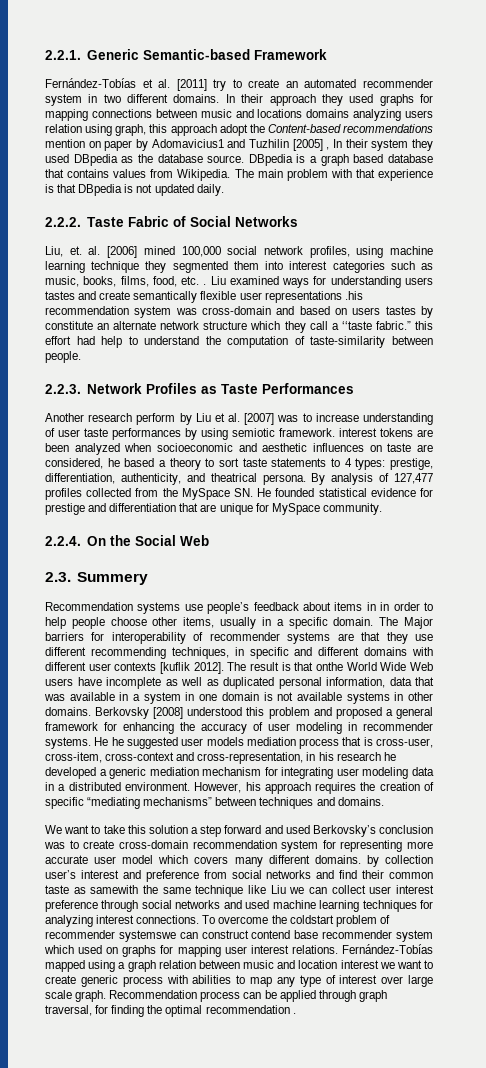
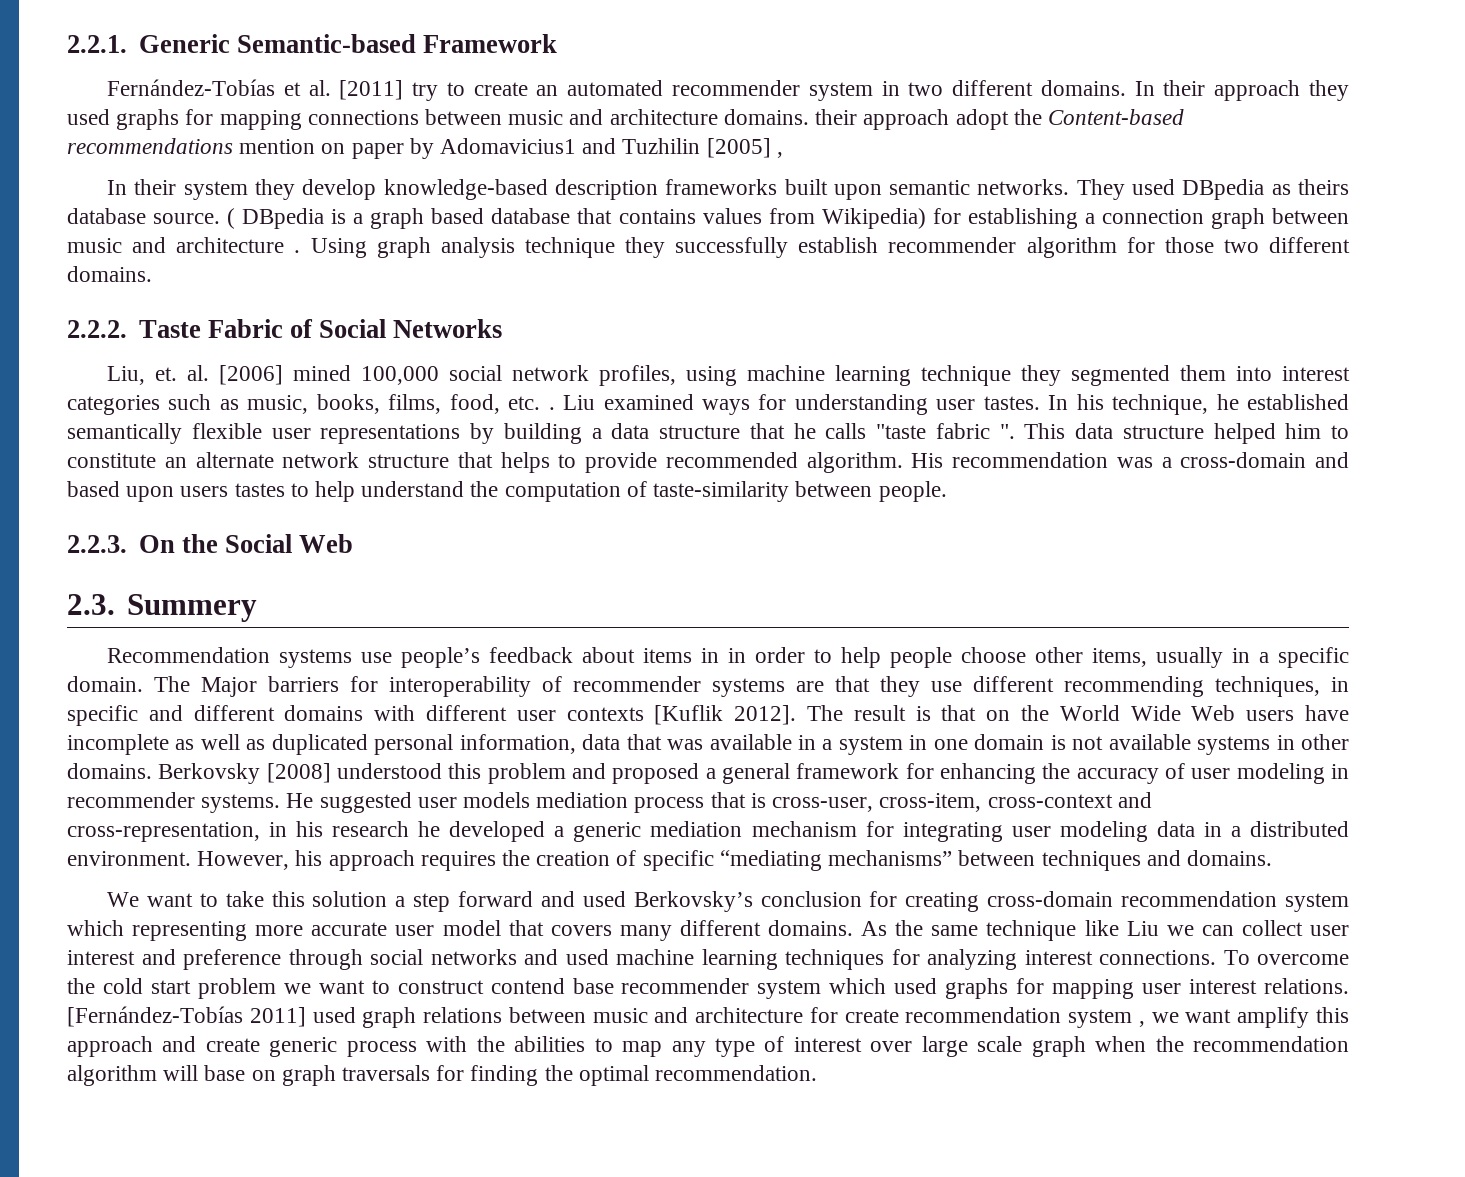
- In their approach they used graphs for mapping connections between music and locations domains analyzing users relation using graph, this approach adopt the Content-based recommendations mention on paper by Adomavicius1 and Tuzhilin [2005] , In their system they used DBpedia as the database source.
+ In their approach they used graphs for mapping connections between music and architecture domains. their approach adopt the Content-based recommendations mention on paper by Adomavicius1 and Tuzhilin [2005] ,
+ In their system they develop knowledge-based description frameworks built upon semantic networks. They used DBpedia as theirs database source.
- DBpedia is a graph based database that contains values from Wikipedia. The main problem with that experience is that DBpedia is not updated daily.
+ ( DBpedia is a graph based database that contains values from Wikipedia) for establishing a connection graph between music and architecture . Using graph analysis technique they successfully establish recommender algorithm for those two different domains.
- Liu examined ways for understanding users tastes and create semantically flexible user representations .his recommendation system was cross-domain and based on users tastes by constitute an alternate network structure which they call a ‘‘taste fabric.” this effort had help to understand the computation of taste-similarity between people.
+ Liu examined ways for understanding user tastes. In his technique, he established semantically flexible user representations by building a data structure that he calls "taste fabric ". This data structure helped him to constitute an alternate network structure that helps to provide recommended algorithm. His recommendation was a cross-domain and based upon users tastes to help understand the computation of taste-similarity between people.
- 2.2.3. Network Profiles as Taste Performances
- Another research perform by Liu et al. [2007] was to increase understanding of user taste performances by using semiotic framework. interest tokens are been analyzed when socioeconomic and aesthetic influences on taste are considered, he based a theory to sort taste statements to 4 types: prestige, differentiation, authenticity, and theatrical persona. By analysis of 127,477 profiles collected from the MySpace SN. He founded statistical evidence for prestige and differentiation that are unique for MySpace community.
- 2.2.4. On the Social Web
+ 2.2.3. On the Social Web
- The Major barriers for interoperability of recommender systems are that they use different recommending techniques, in specific and different domains with different user contexts [kuflik 2012].
+ The Major barriers for interoperability of recommender systems are that they use different recommending techniques, in specific and different domains with different user contexts [Kuflik 2012].
- The result is that onthe World Wide Web users have incomplete as well as duplicated personal information, data that was available in a system in one domain is not available systems in other domains.
+ The result is that on the World Wide Web users have incomplete as well as duplicated personal information, data that was available in a system in one domain is not available systems in other domains.
- He he suggested user models mediation process that is cross-user, cross-item, cross-context and cross-representation, in his research he developed a generic mediation mechanism for integrating user modeling data in a distributed environment.
+ He suggested user models mediation process that is cross-user, cross-item, cross-context and cross-representation, in his research he developed a generic mediation mechanism for integrating user modeling data in a distributed environment.
- We want to take this solution a step forward and used Berkovsky’s conclusion was to create cross-domain recommendation system for representing more accurate user model which covers many different domains. by collection user’s interest and preference from social networks and find their common taste as samewith the same technique like Liu we can collect user interest preference through social networks and used machine learning techniques for analyzing interest connections.
+ We want to take this solution a step forward and used Berkovsky’s conclusion for creating cross-domain recommendation system which representing more accurate user model that covers many different domains. As the same technique like Liu we can collect user interest and preference through social networks and used machine learning techniques for analyzing interest connections.
- To overcome the coldstart problem of recommender systemswe can construct contend base recommender system which used on graphs for mapping user interest relations.
+ To overcome the cold start problem we want to construct contend base recommender system which used graphs for mapping user interest relations.
- Fernández-Tobías mapped using a graph relation between music and location interest we want to create generic process with abilities to map any type of interest over large scale graph. Recommendation process can be applied through graph traversal, for finding the optimal recommendation .
+ [Fernández-Tobías 2011] used graph relations between music and architecture for create recommendation system , we want amplify this approach and create generic process with the abilities to map any type of interest over large scale graph when the recommendation algorithm will base on graph traversals for finding the optimal recommendation.

